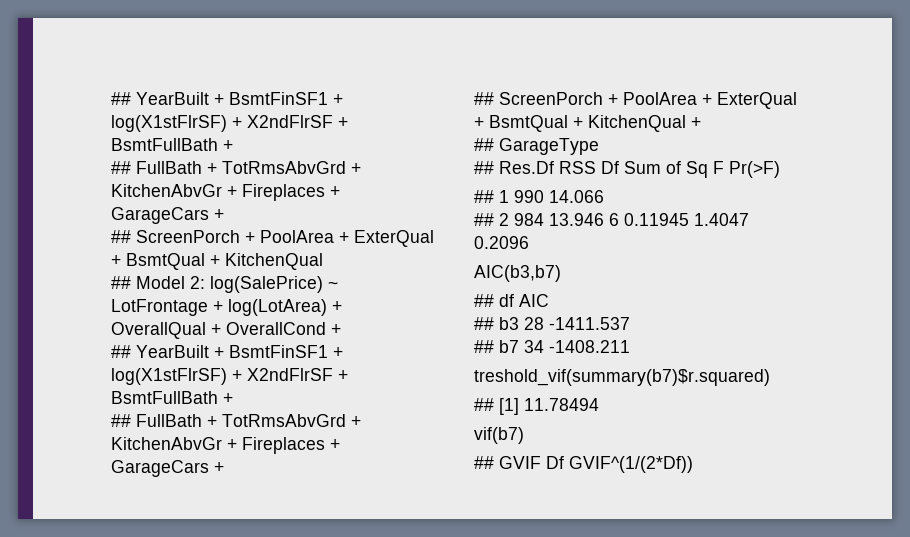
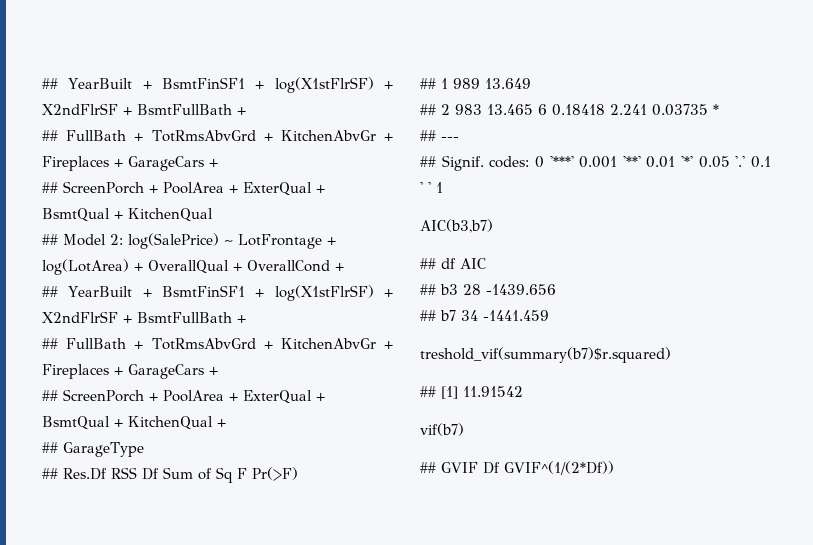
- ## 1 990 14.066
+ ## 1 989 13.649
- ## 2 984 13.946 6 0.11945 1.4047 0.2096
+ ## 2 983 13.465 6 0.18418 2.241 0.03735 *
+ ## ---
+ ## Signif. codes: 0 '***' 0.001 '**' 0.01 '*' 0.05 '.' 0.1 ' ' 1
- ## b3 28 -1411.537
+ ## b3 28 -1439.656
- ## b7 34 -1408.211
+ ## b7 34 -1441.459
- ## [1] 11.78494
+ ## [1] 11.91542

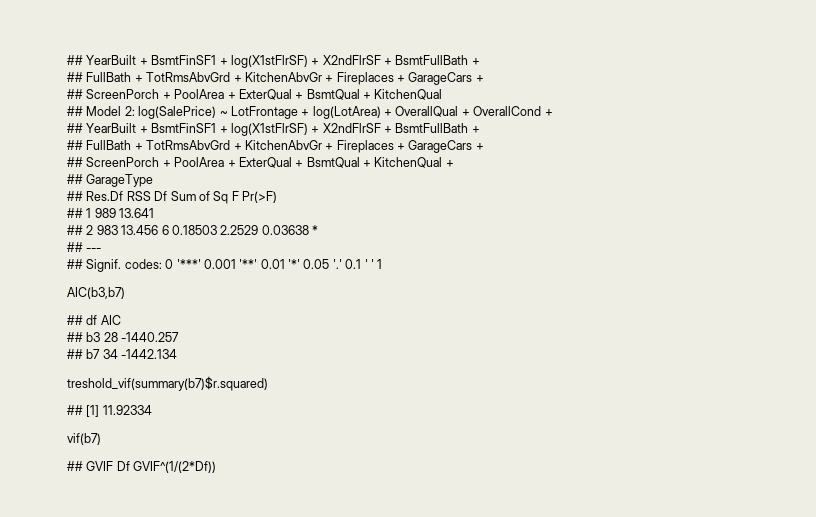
- ## 1 989 13.649
+ ## 1 989 13.641
- ## 2 983 13.465 6 0.18418 2.241 0.03735 *
+ ## 2 983 13.456 6 0.18503 2.2529 0.03638 *
- ## b3 28 -1439.656
+ ## b3 28 -1440.257
- ## b7 34 -1441.459
+ ## b7 34 -1442.134
- ## [1] 11.91542
+ ## [1] 11.92334

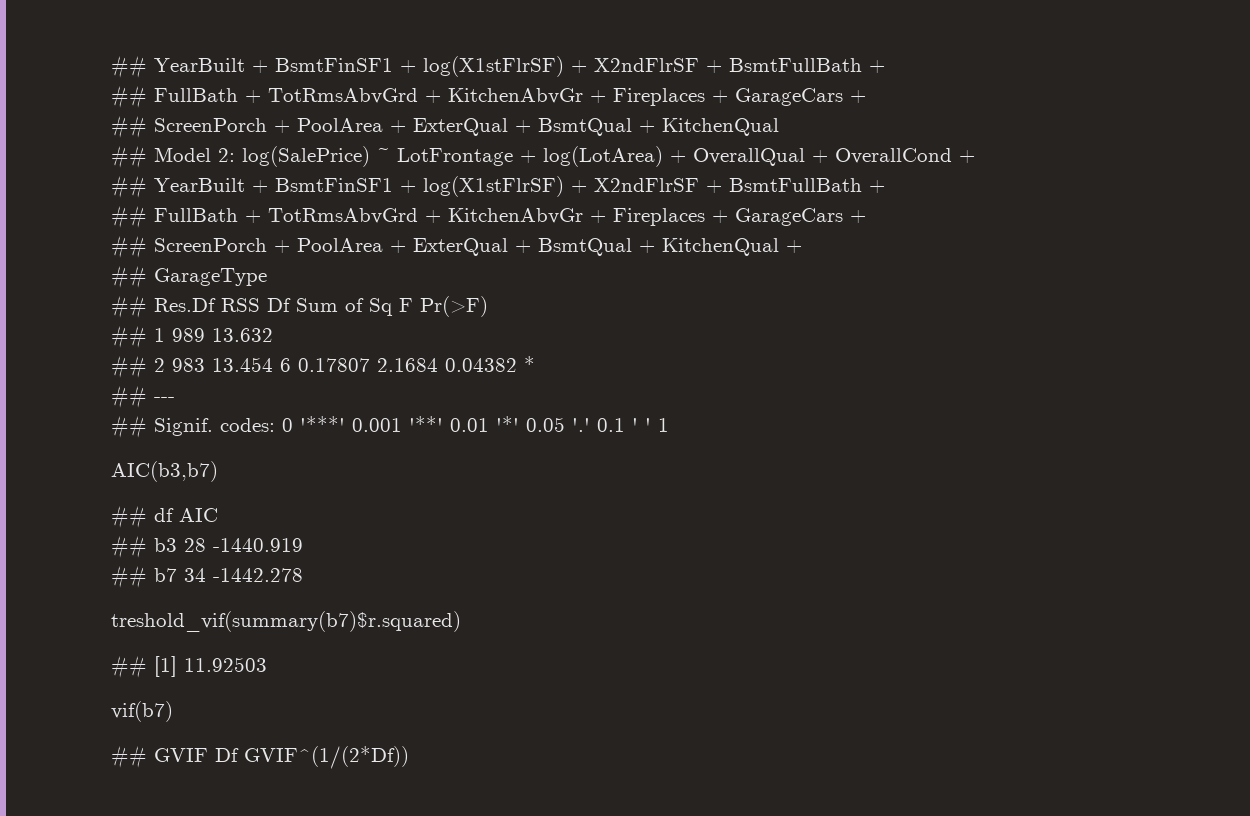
- ## 1 989 13.641
+ ## 1 989 13.632
- ## 2 983 13.456 6 0.18503 2.2529 0.03638 *
+ ## 2 983 13.454 6 0.17807 2.1684 0.04382 *
- ## b3 28 -1440.257
+ ## b3 28 -1440.919
- ## b7 34 -1442.134
+ ## b7 34 -1442.278
- ## [1] 11.92334
+ ## [1] 11.92503

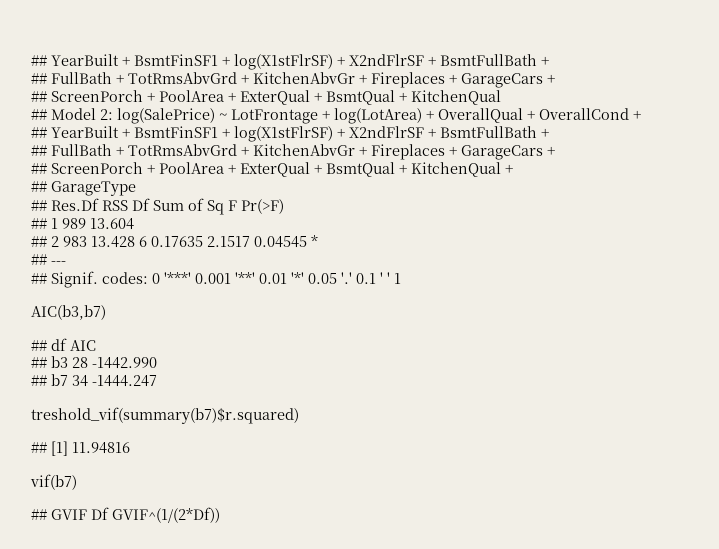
- ## 1 989 13.632
+ ## 1 989 13.604
- ## 2 983 13.454 6 0.17807 2.1684 0.04382 *
+ ## 2 983 13.428 6 0.17635 2.1517 0.04545 *
- ## b3 28 -1440.919
+ ## b3 28 -1442.990
- ## b7 34 -1442.278
+ ## b7 34 -1444.247
- ## [1] 11.92503
+ ## [1] 11.94816

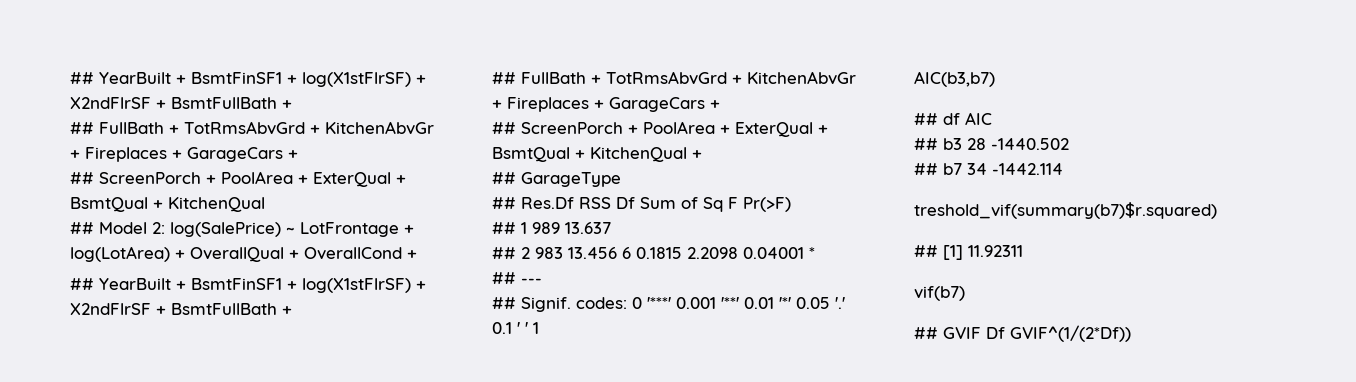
- ## 1 989 13.604
+ ## 1 989 13.637
- ## 2 983 13.428 6 0.17635 2.1517 0.04545 *
+ ## 2 983 13.456 6 0.1815 2.2098 0.04001 *
- ## b3 28 -1442.990
+ ## b3 28 -1440.502
- ## b7 34 -1444.247
+ ## b7 34 -1442.114
- ## [1] 11.94816
+ ## [1] 11.92311

